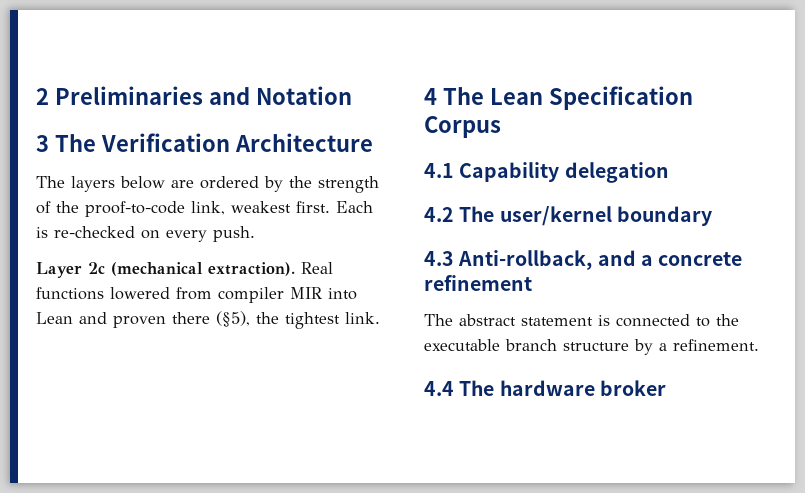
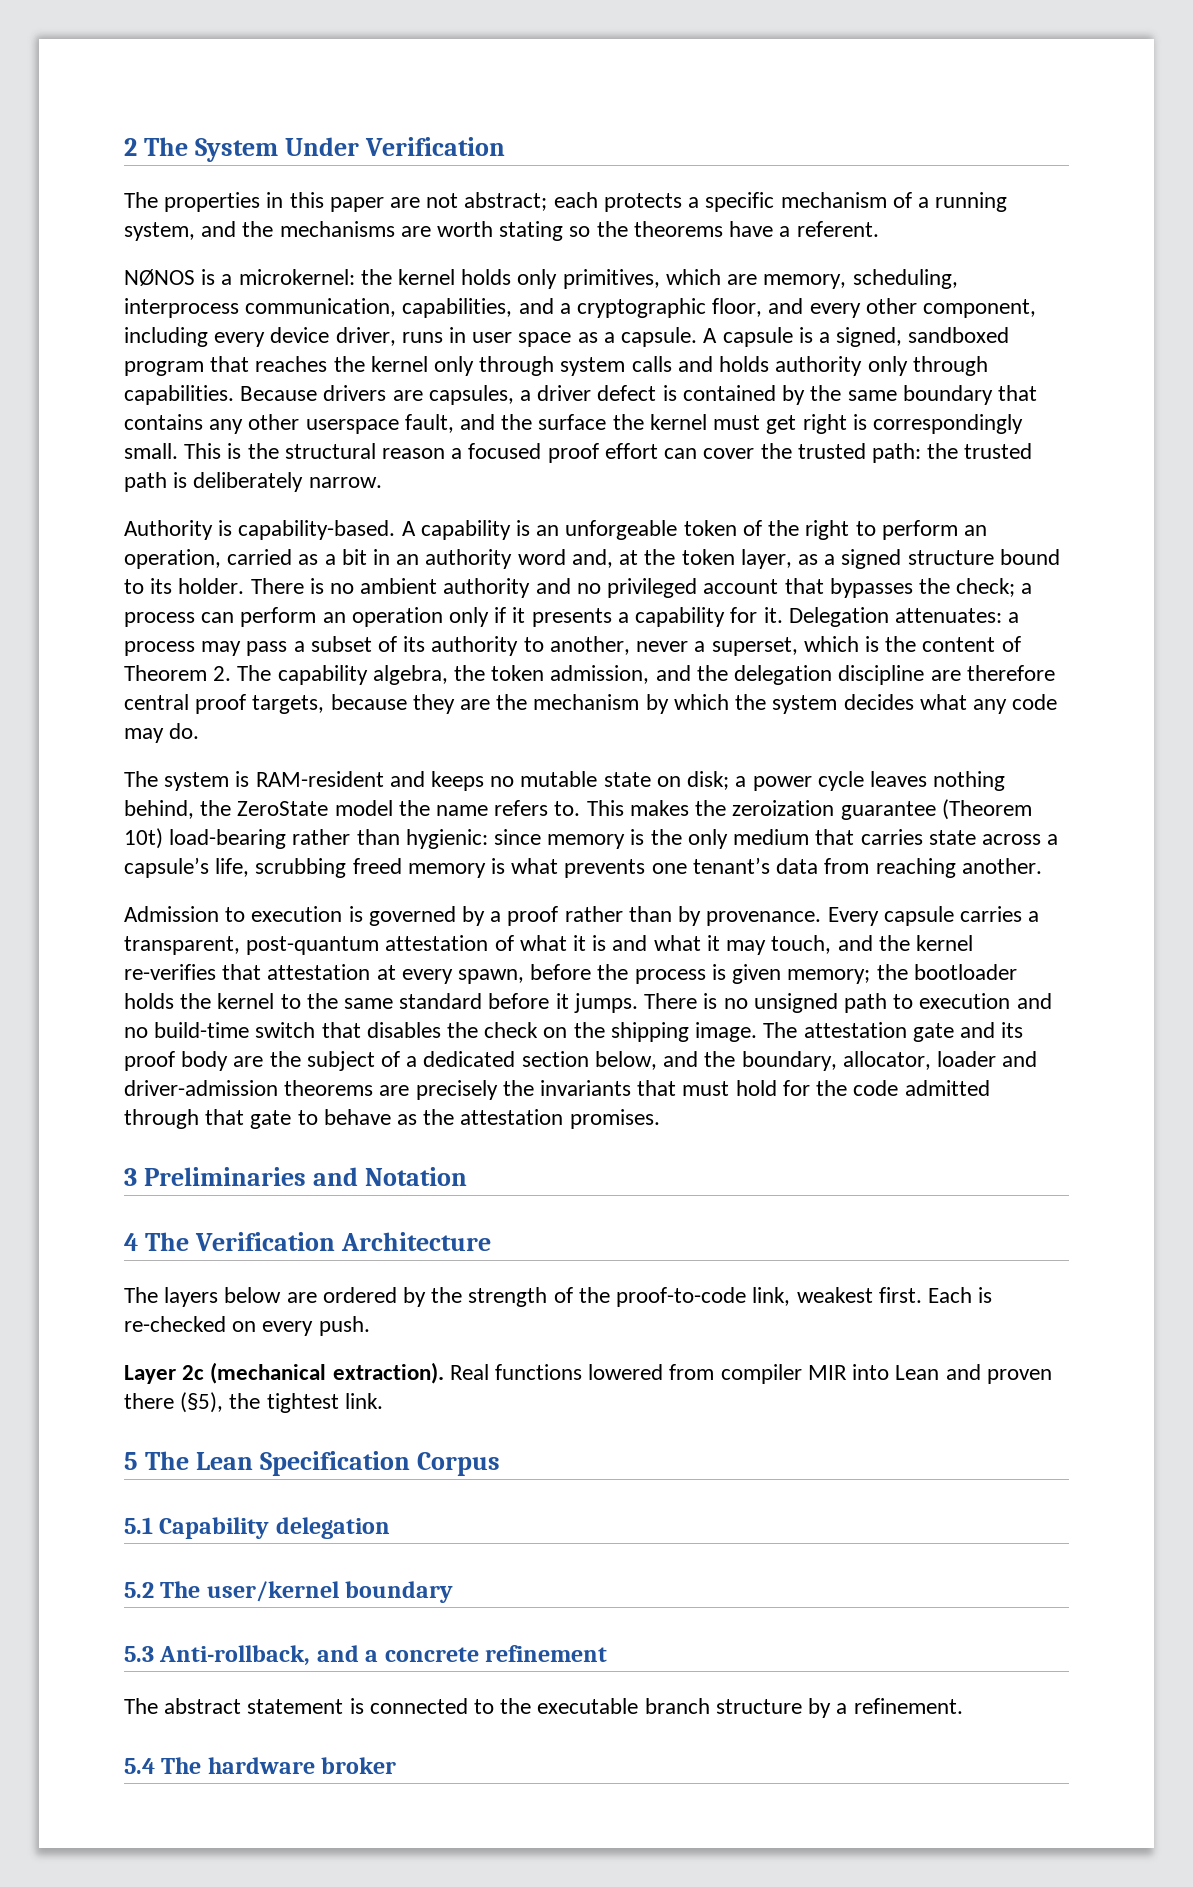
- 2 Preliminaries and Notation
+ 2 The System Under Verification
+ The properties in this paper are not abstract; each protects a specific mechanism of a running system, and the mechanisms are worth stating so the theorems have a referent.
+ NØNOS is a microkernel: the kernel holds only primitives, which are memory, scheduling, interprocess communication, capabilities, and a cryptographic floor, and every other component, including every device driver, runs in user space as a capsule. A capsule is a signed, sandboxed program that reaches the kernel only through system calls and holds authority only through capabilities. Because drivers are capsules, a driver defect is contained by the same boundary that contains any other userspace fault, and the surface the kernel must get right is correspondingly small. This is the structural reason a focused proof effort can cover the trusted path: the trusted path is deliberately narrow.
+ Authority is capability-based. A capability is an unforgeable token of the right to perform an operation, carried as a bit in an authority word and, at the token layer, as a signed structure bound to its holder. There is no ambient authority and no privileged account that bypasses the check; a process can perform an operation only if it presents a capability for it. Delegation attenuates: a process may pass a subset of its authority to another, never a superset, which is the content of Theorem 2. The capability algebra, the token admission, and the delegation discipline are therefore central proof targets, because they are the mechanism by which the system decides what any code may do.
+ The system is RAM-resident and keeps no mutable state on disk; a power cycle leaves nothing behind, the ZeroState model the name refers to. This makes the zeroization guarantee (Theorem 10t) load-bearing rather than hygienic: since memory is the only medium that carries state across a capsule’s life, scrubbing freed memory is what prevents one tenant’s data from reaching another.
+ Admission to execution is governed by a proof rather than by provenance. Every capsule carries a transparent, post-quantum attestation of what it is and what it may touch, and the kernel re-verifies that attestation at every spawn, before the process is given memory; the bootloader holds the kernel to the same standard before it jumps. There is no unsigned path to execution and no build-time switch that disables the check on the shipping image. The attestation gate and its proof body are the subject of a dedicated section below, and the boundary, allocator, loader and driver-admission theorems are precisely the invariants that must hold for the code admitted through that gate to behave as the attestation promises.
+ 3 Preliminaries and Notation
- 3 The Verification Architecture
+ 4 The Verification Architecture
- 4 The Lean Specification Corpus
+ 5 The Lean Specification Corpus
- 4.1 Capability delegation
+ 5.1 Capability delegation
- 4.2 The user/kernel boundary
+ 5.2 The user/kernel boundary
- 4.3 Anti-rollback, and a concrete refinement
+ 5.3 Anti-rollback, and a concrete refinement
- 4.4 The hardware broker
+ 5.4 The hardware broker

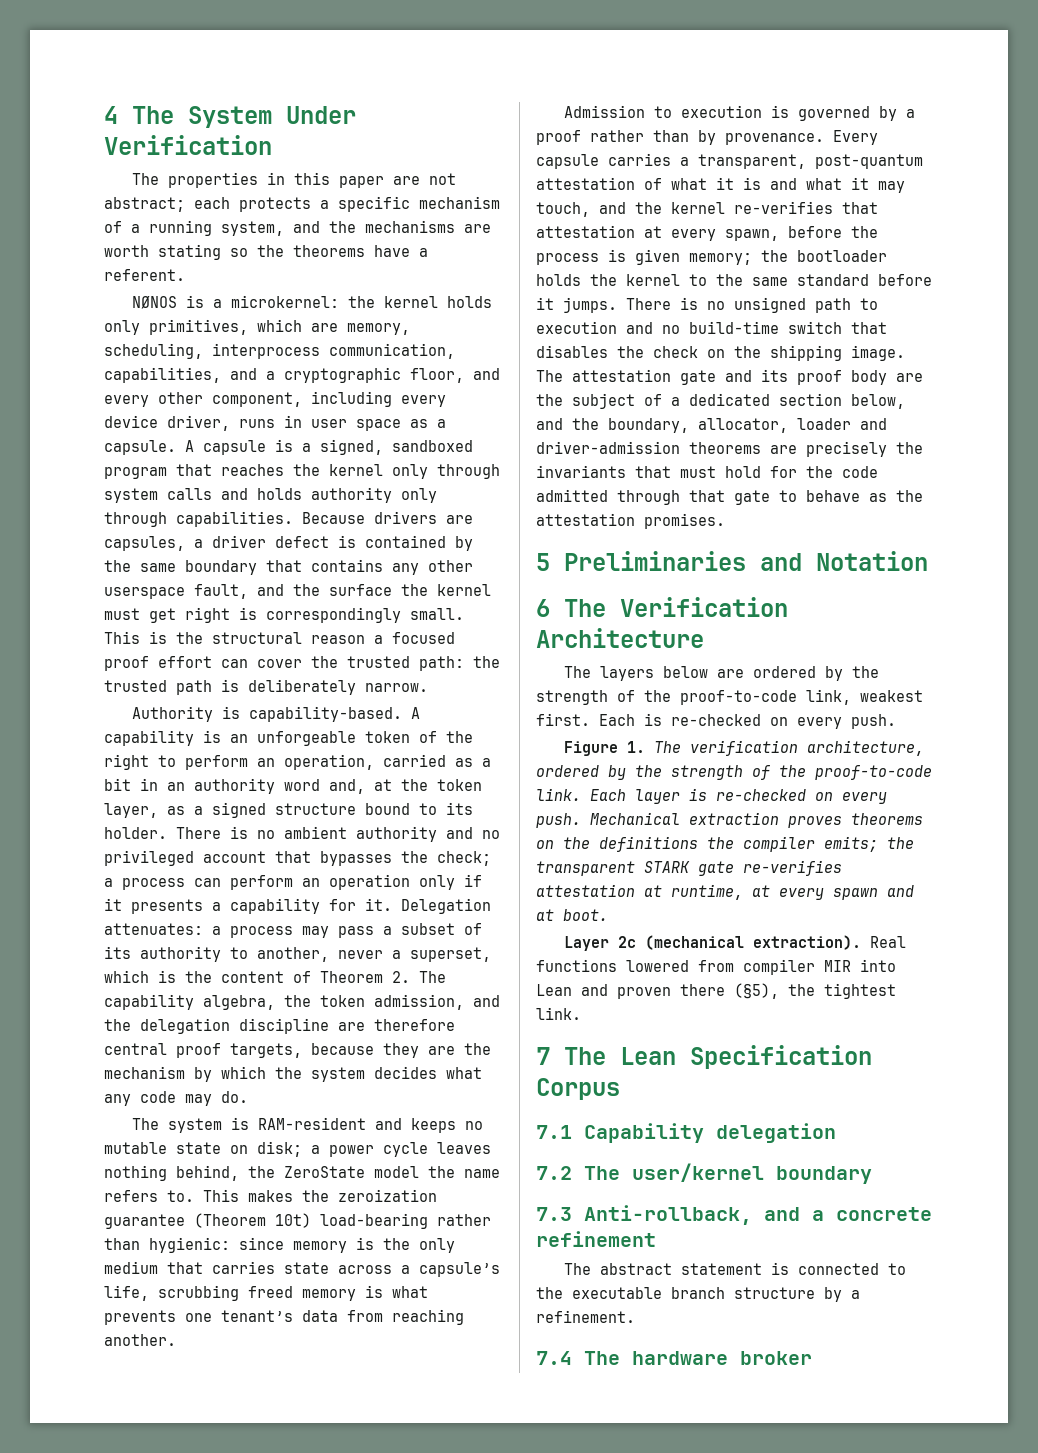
- 2 The System Under Verification
+ 4 The System Under Verification
- 3 Preliminaries and Notation
+ 5 Preliminaries and Notation
- 4 The Verification Architecture
+ 6 The Verification Architecture
+ Figure 1. The verification architecture, ordered by the strength of the proof-to-code link. Each layer is re-checked on every push. Mechanical extraction proves theorems on the definitions the compiler emits; the transparent STARK gate re-verifies attestation at runtime, at every spawn and at boot.
- 5 The Lean Specification Corpus
+ 7 The Lean Specification Corpus
- 5.1 Capability delegation
+ 7.1 Capability delegation
- 5.2 The user/kernel boundary
+ 7.2 The user/kernel boundary
- 5.3 Anti-rollback, and a concrete refinement
+ 7.3 Anti-rollback, and a concrete refinement
- 5.4 The hardware broker
+ 7.4 The hardware broker

